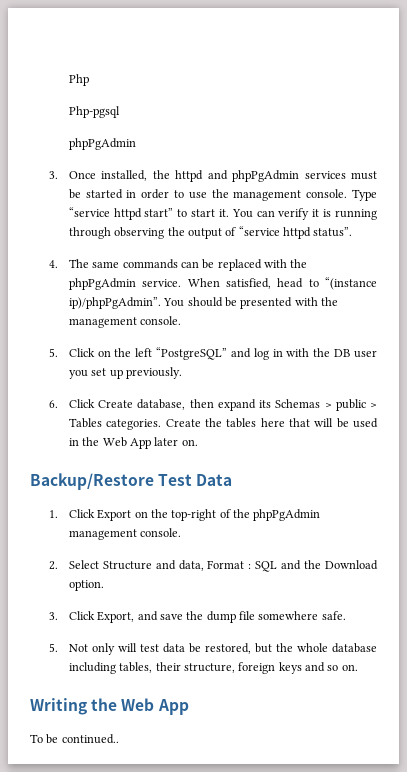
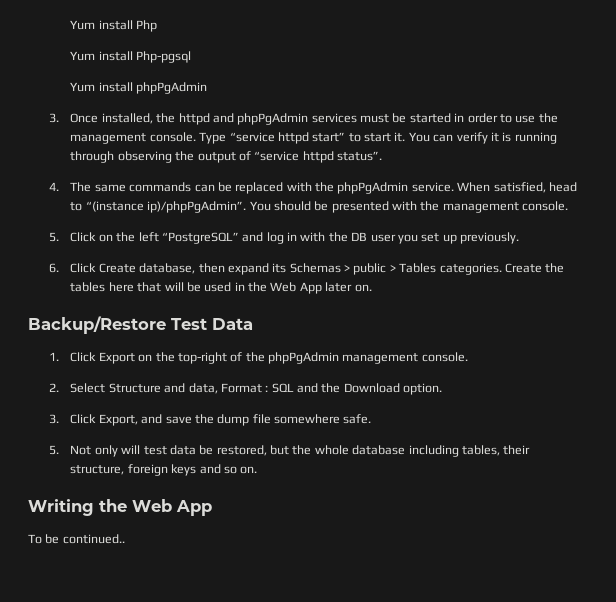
- Php
+ Yum install Php
- Php-pgsql
- phpPgAdmin
+ Yum install Php-pgsql
+ Yum install phpPgAdmin

